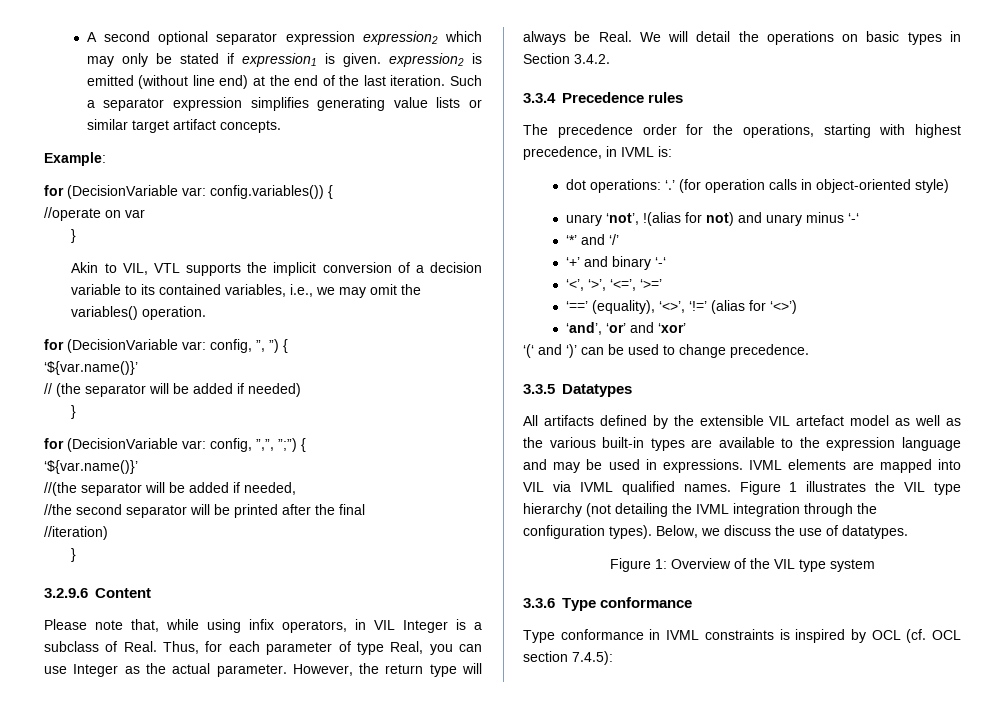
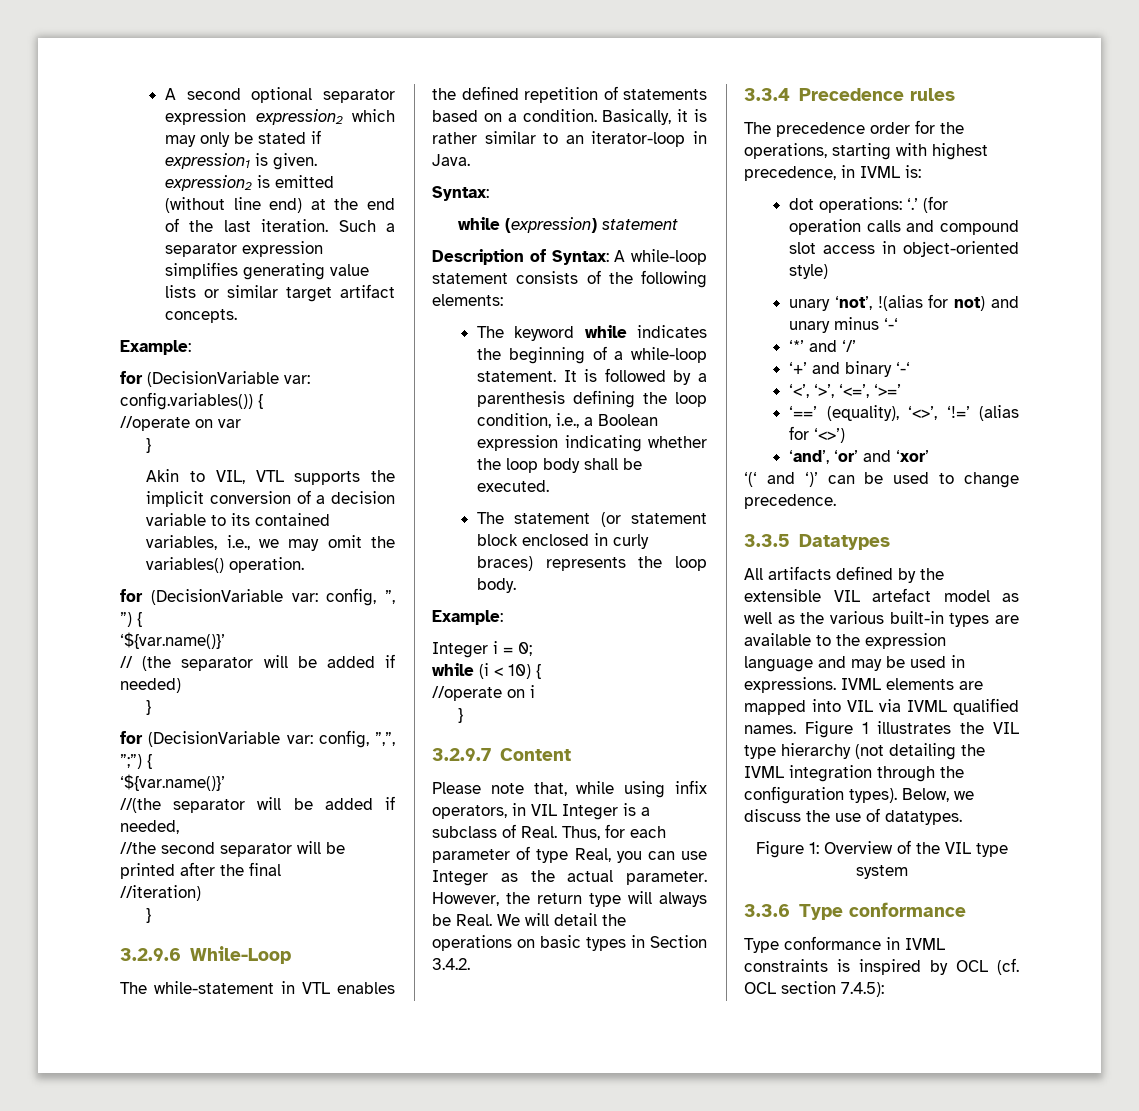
- 3.2.9.6 Content
+ 3.2.9.6 While-Loop
+ The while-statement in VTL enables the defined repetition of statements based on a condition. Basically, it is rather similar to an iterator-loop in Java.
+ Syntax:
+ while (expression) statement
+ Description of Syntax: A while-loop statement consists of the following elements:
+ The keyword while indicates the beginning of a while-loop statement. It is followed by a parenthesis defining the loop condition, i.e., a Boolean expression indicating whether the loop body shall be executed.
+ The statement (or statement block enclosed in curly braces) represents the loop body.
+ Example:
+ Integer i = 0;
+ while (i < 10) {
+ //operate on i
+ }
+ 3.2.9.7 Content
- (for operation calls in object-oriented style)
+ (for operation calls and compound slot access in object-oriented style)

